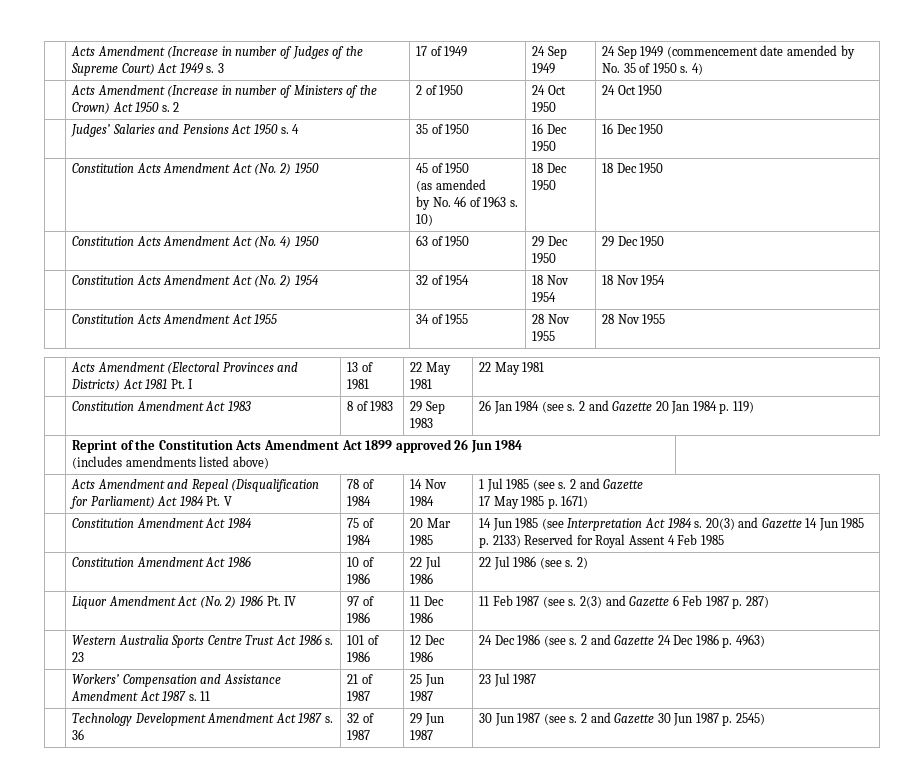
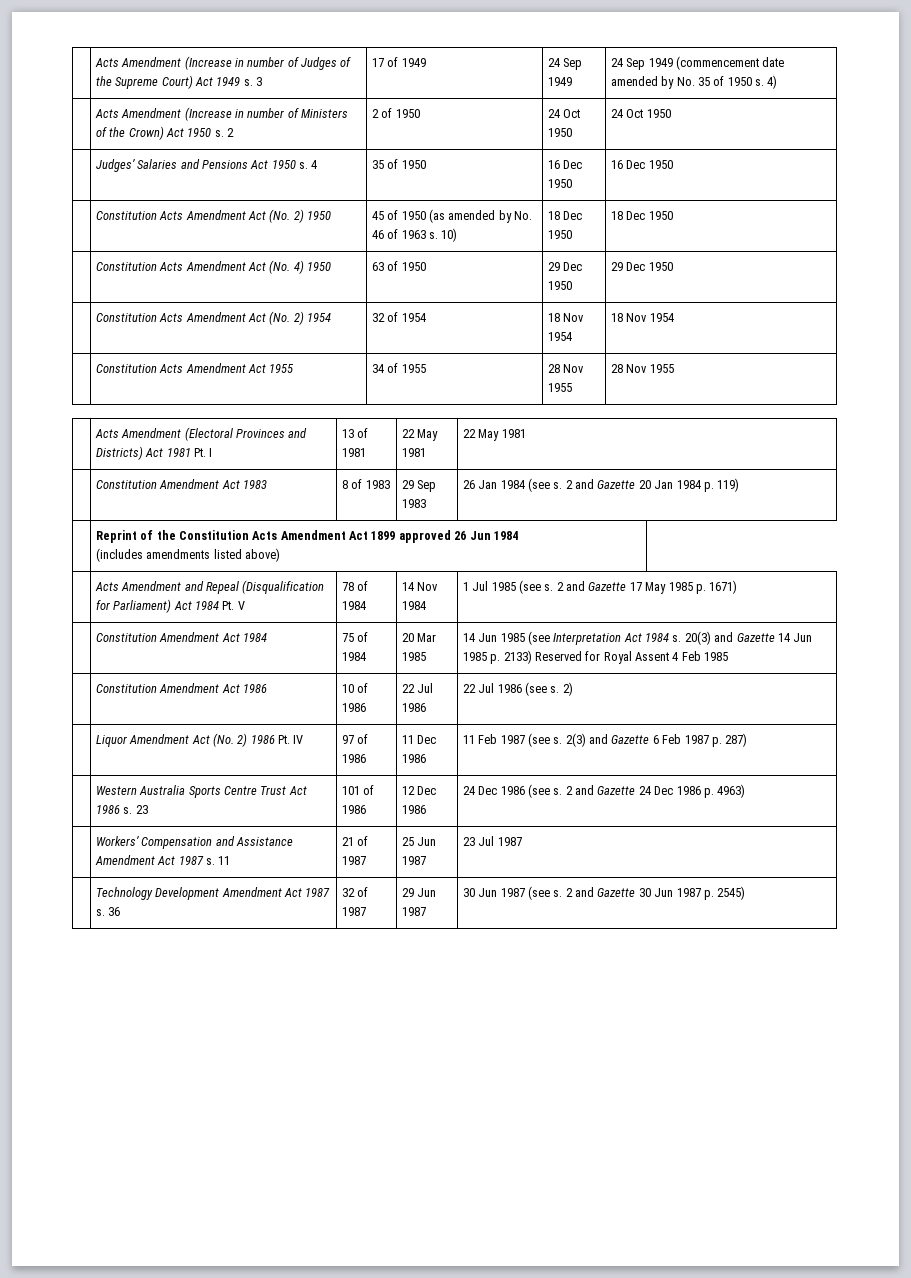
- | Constitution Acts Amendment Act (No. 2) 1950 | 45 of 1950
- (as amended
- by No. 46 of 1963 s. 10) | 18 Dec 1950 | 18 Dec 1950
+ | Constitution Acts Amendment Act (No. 2) 1950 | 45 of 1950 (as amended by No. 46 of 1963 s. 10) | 18 Dec 1950 | 18 Dec 1950
- | Acts Amendment and Repeal (Disqualification for Parliament) Act 1984 Pt. V | 78 of 1984 | 14 Nov 1984 | 1 Jul 1985 (see s. 2 and Gazette
- 17 May 1985 p. 1671)
+ | Acts Amendment and Repeal (Disqualification for Parliament) Act 1984 Pt. V | 78 of 1984 | 14 Nov 1984 | 1 Jul 1985 (see s. 2 and Gazette 17 May 1985 p. 1671)

